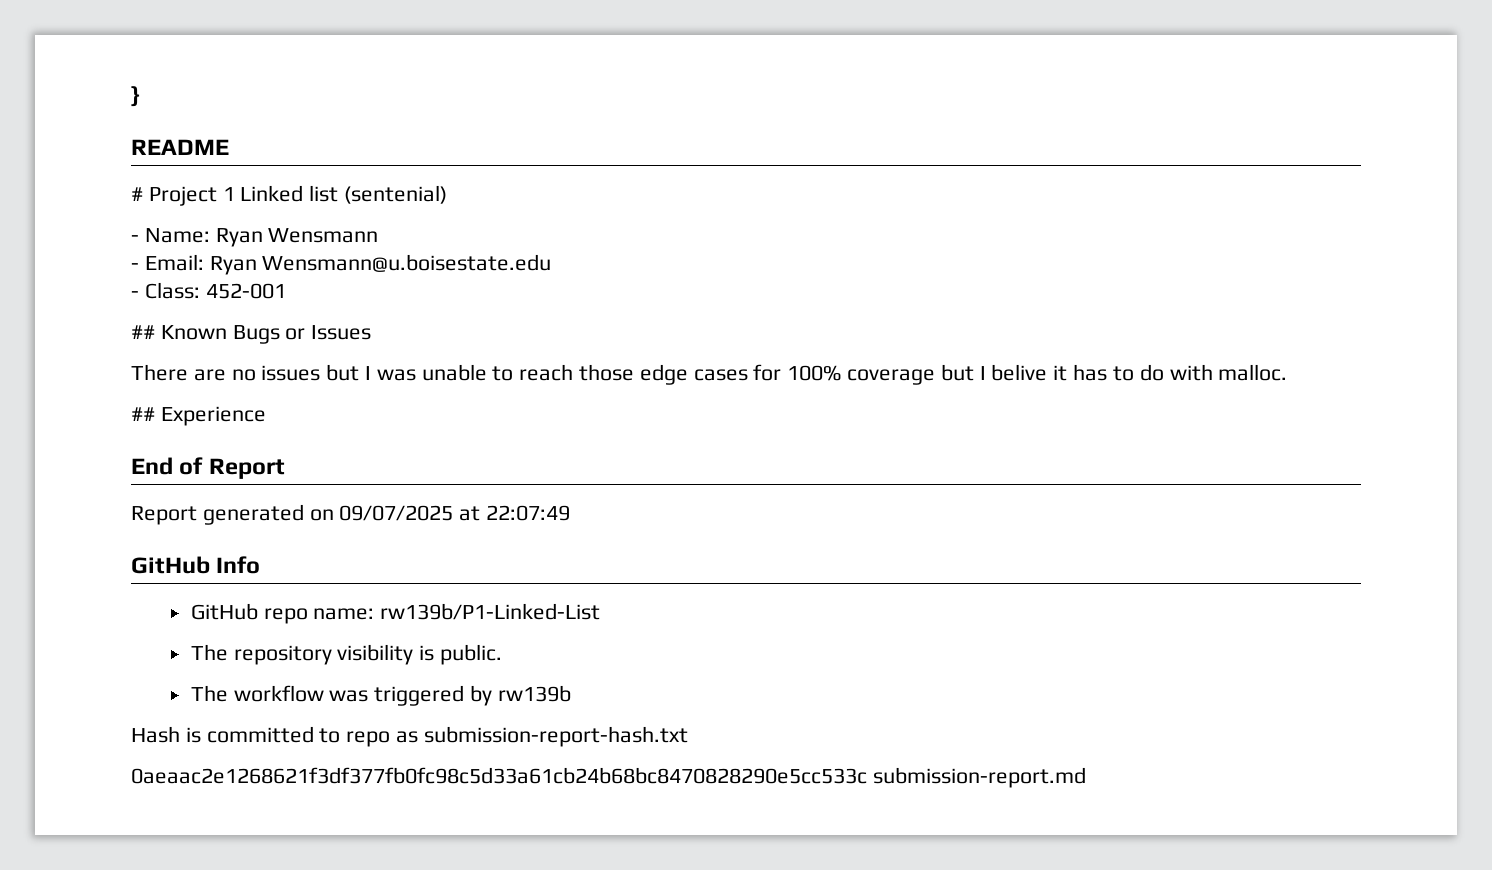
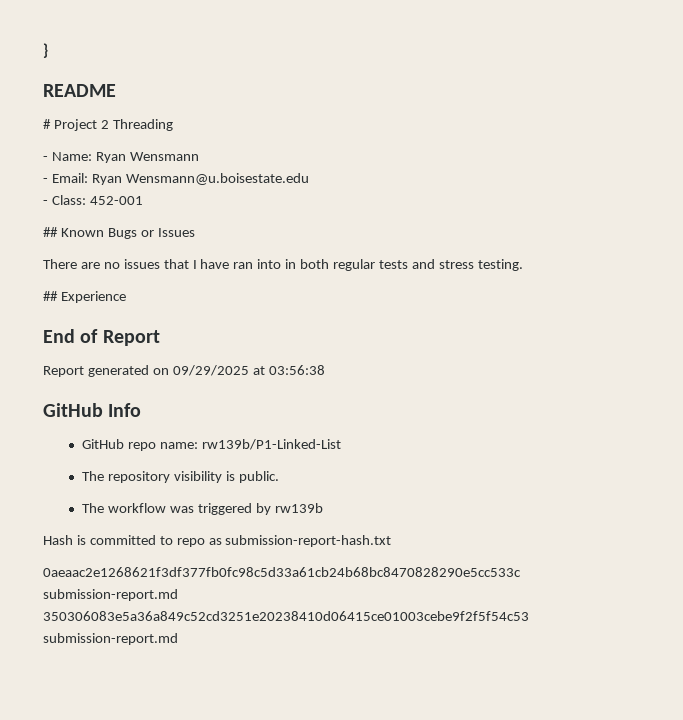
- # Project 1 Linked list (sentenial)
+ # Project 2 Threading
- There are no issues but I was unable to reach those edge cases for 100% coverage but I belive it has to do with malloc.
+ There are no issues that I have ran into in both regular tests and stress testing.
- Report generated on 09/07/2025 at 22:07:49
+ Report generated on 09/29/2025 at 03:56:38
- 0aeaac2e1268621f3df377fb0fc98c5d33a61cb24b68bc8470828290e5cc533c submission-report.md
+ 0aeaac2e1268621f3df377fb0fc98c5d33a61cb24b68bc8470828290e5cc533c submission-report.md 350306083e5a36a849c52cd3251e20238410d06415ce01003cebe9f2f5f54c53 submission-report.md

